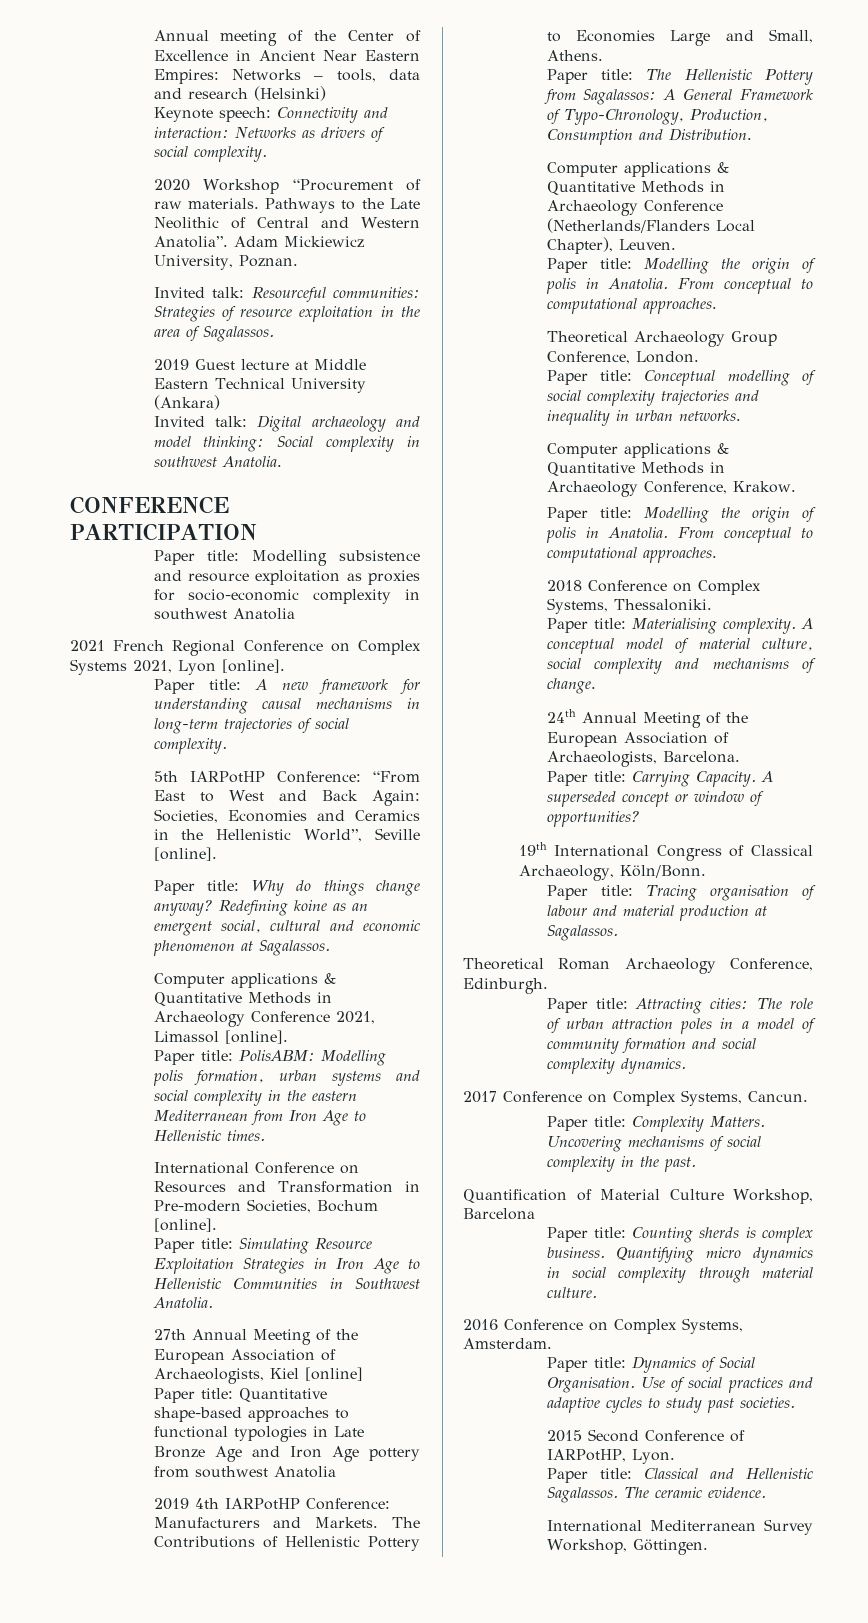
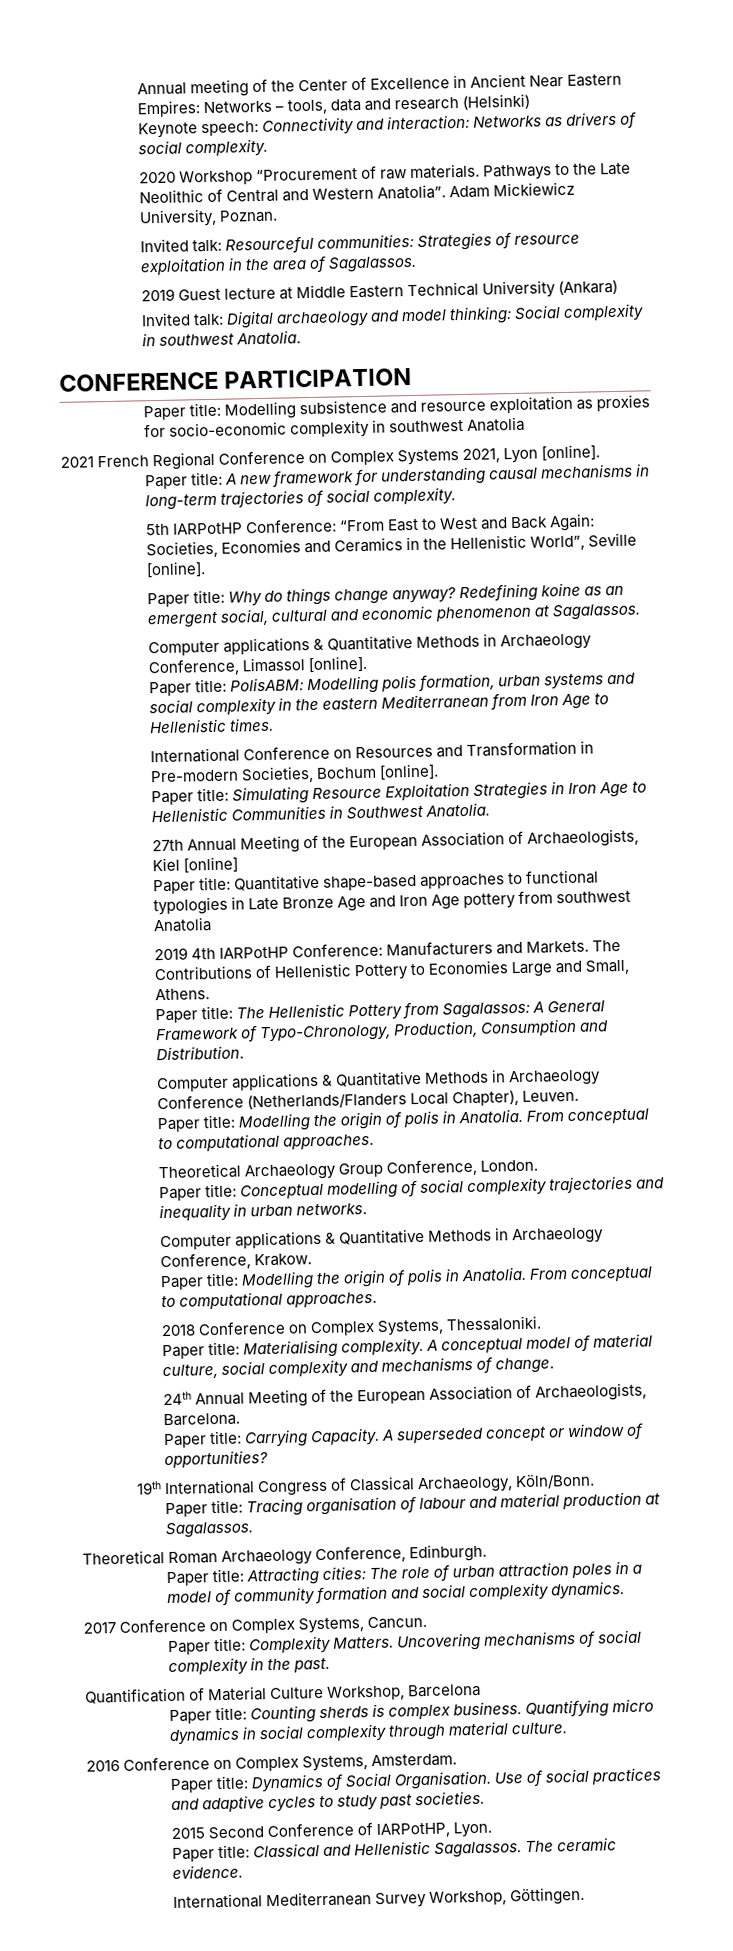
- Computer applications & Quantitative Methods in Archaeology Conference 2021, Limassol [online].
+ Computer applications & Quantitative Methods in Archaeology Conference, Limassol [online].

